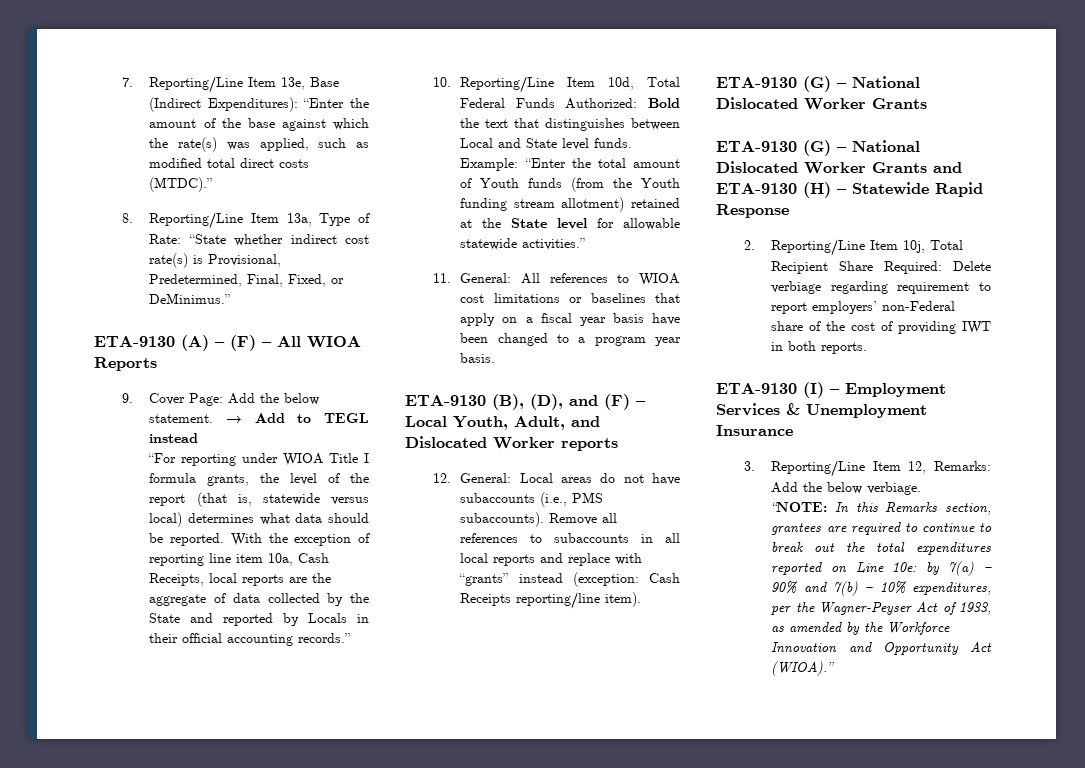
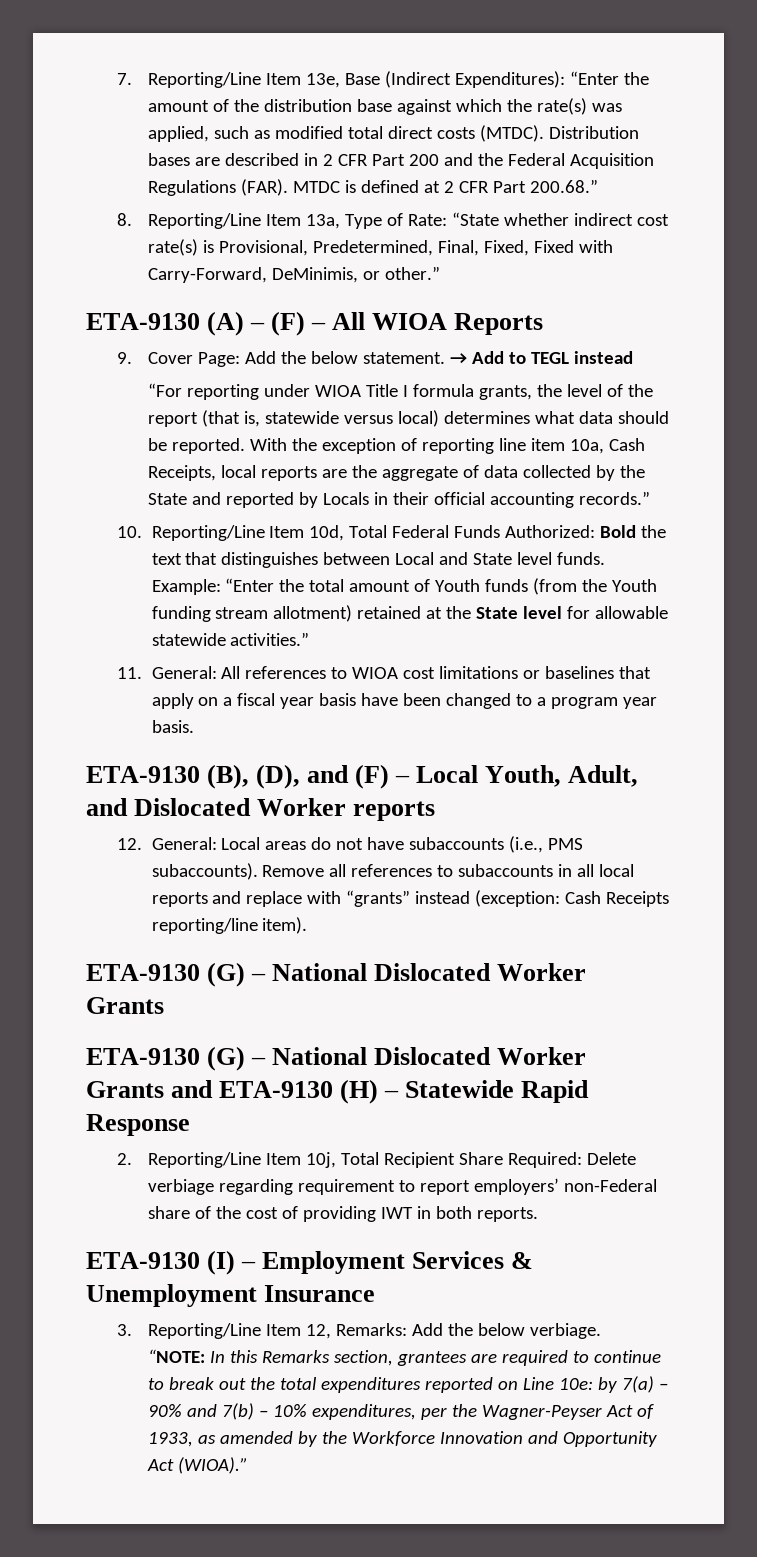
- 7. Reporting/Line Item 13e, Base (Indirect Expenditures): “Enter the amount of the base against which the rate(s) was applied, such as modified total direct costs (MTDC).”
+ 7. Reporting/Line Item 13e, Base (Indirect Expenditures): “Enter the amount of the distribution base against which the rate(s) was applied, such as modified total direct costs (MTDC). Distribution bases are described in 2 CFR Part 200 and the Federal Acquisition Regulations (FAR). MTDC is defined at 2 CFR Part 200.68.”
- 8. Reporting/Line Item 13a, Type of Rate: “State whether indirect cost rate(s) is Provisional, Predetermined, Final, Fixed, or DeMinimus.”
+ 8. Reporting/Line Item 13a, Type of Rate: “State whether indirect cost rate(s) is Provisional, Predetermined, Final, Fixed, Fixed with Carry-Forward, DeMinimis, or other.”

